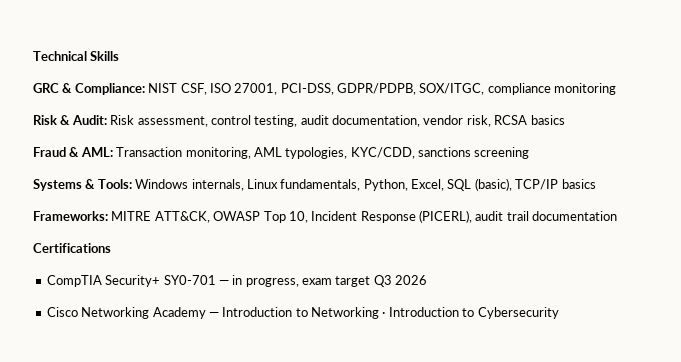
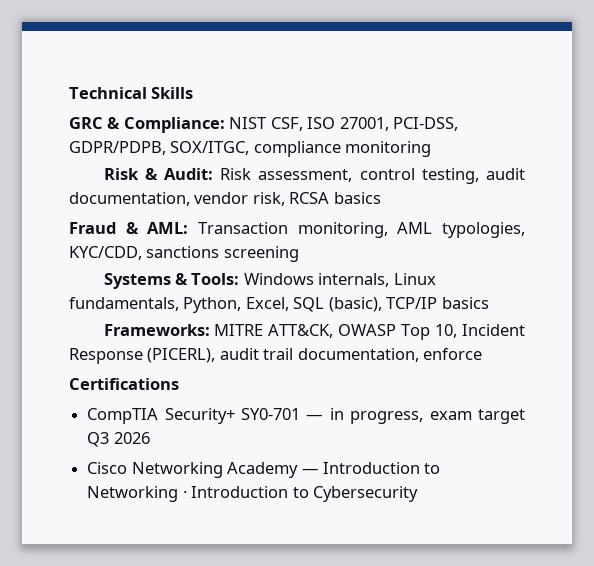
- Frameworks: MITRE ATT&CK, OWASP Top 10, Incident Response (PICERL), audit trail documentation
+ Frameworks: MITRE ATT&CK, OWASP Top 10, Incident Response (PICERL), audit trail documentation, enforce

